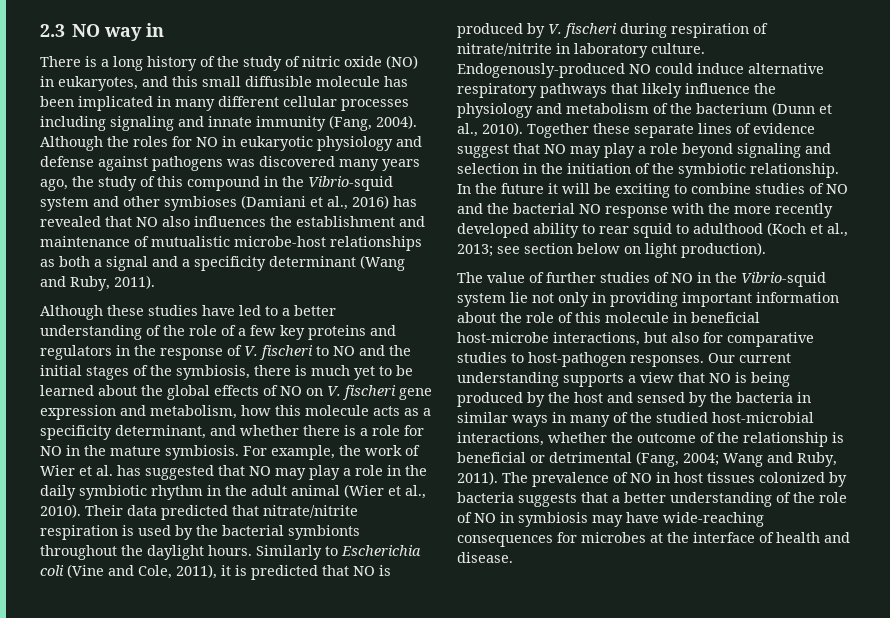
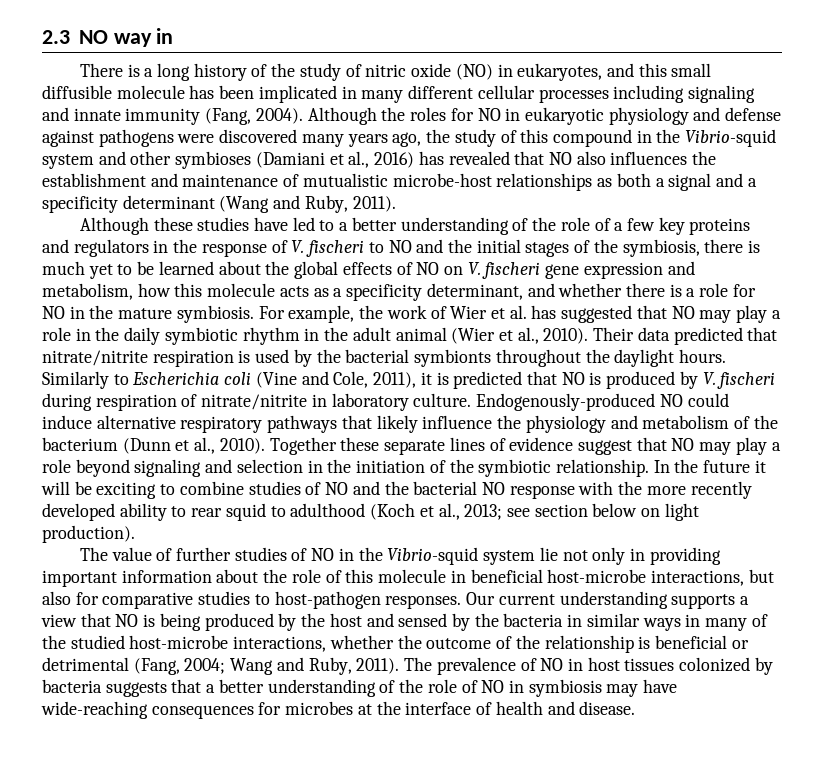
- Although the roles for NO in eukaryotic physiology and defense against pathogens was discovered many years ago, the study of this compound in the Vibrio-squid system and other symbioses (Damiani et al., 2016) has revealed that NO also influences the establishment and maintenance of mutualistic microbe-host relationships as both a signal and a specificity determinant (Wang and Ruby, 2011).
+ Although the roles for NO in eukaryotic physiology and defense against pathogens were discovered many years ago, the study of this compound in the Vibrio-squid system and other symbioses (Damiani et al., 2016) has revealed that NO also influences the establishment and maintenance of mutualistic microbe-host relationships as both a signal and a specificity determinant (Wang and Ruby, 2011).
- Our current understanding supports a view that NO is being produced by the host and sensed by the bacteria in similar ways in many of the studied host-microbial interactions, whether the outcome of the relationship is beneficial or detrimental (Fang, 2004; Wang and Ruby, 2011).
+ Our current understanding supports a view that NO is being produced by the host and sensed by the bacteria in similar ways in many of the studied host-microbe interactions, whether the outcome of the relationship is beneficial or detrimental (Fang, 2004; Wang and Ruby, 2011).

